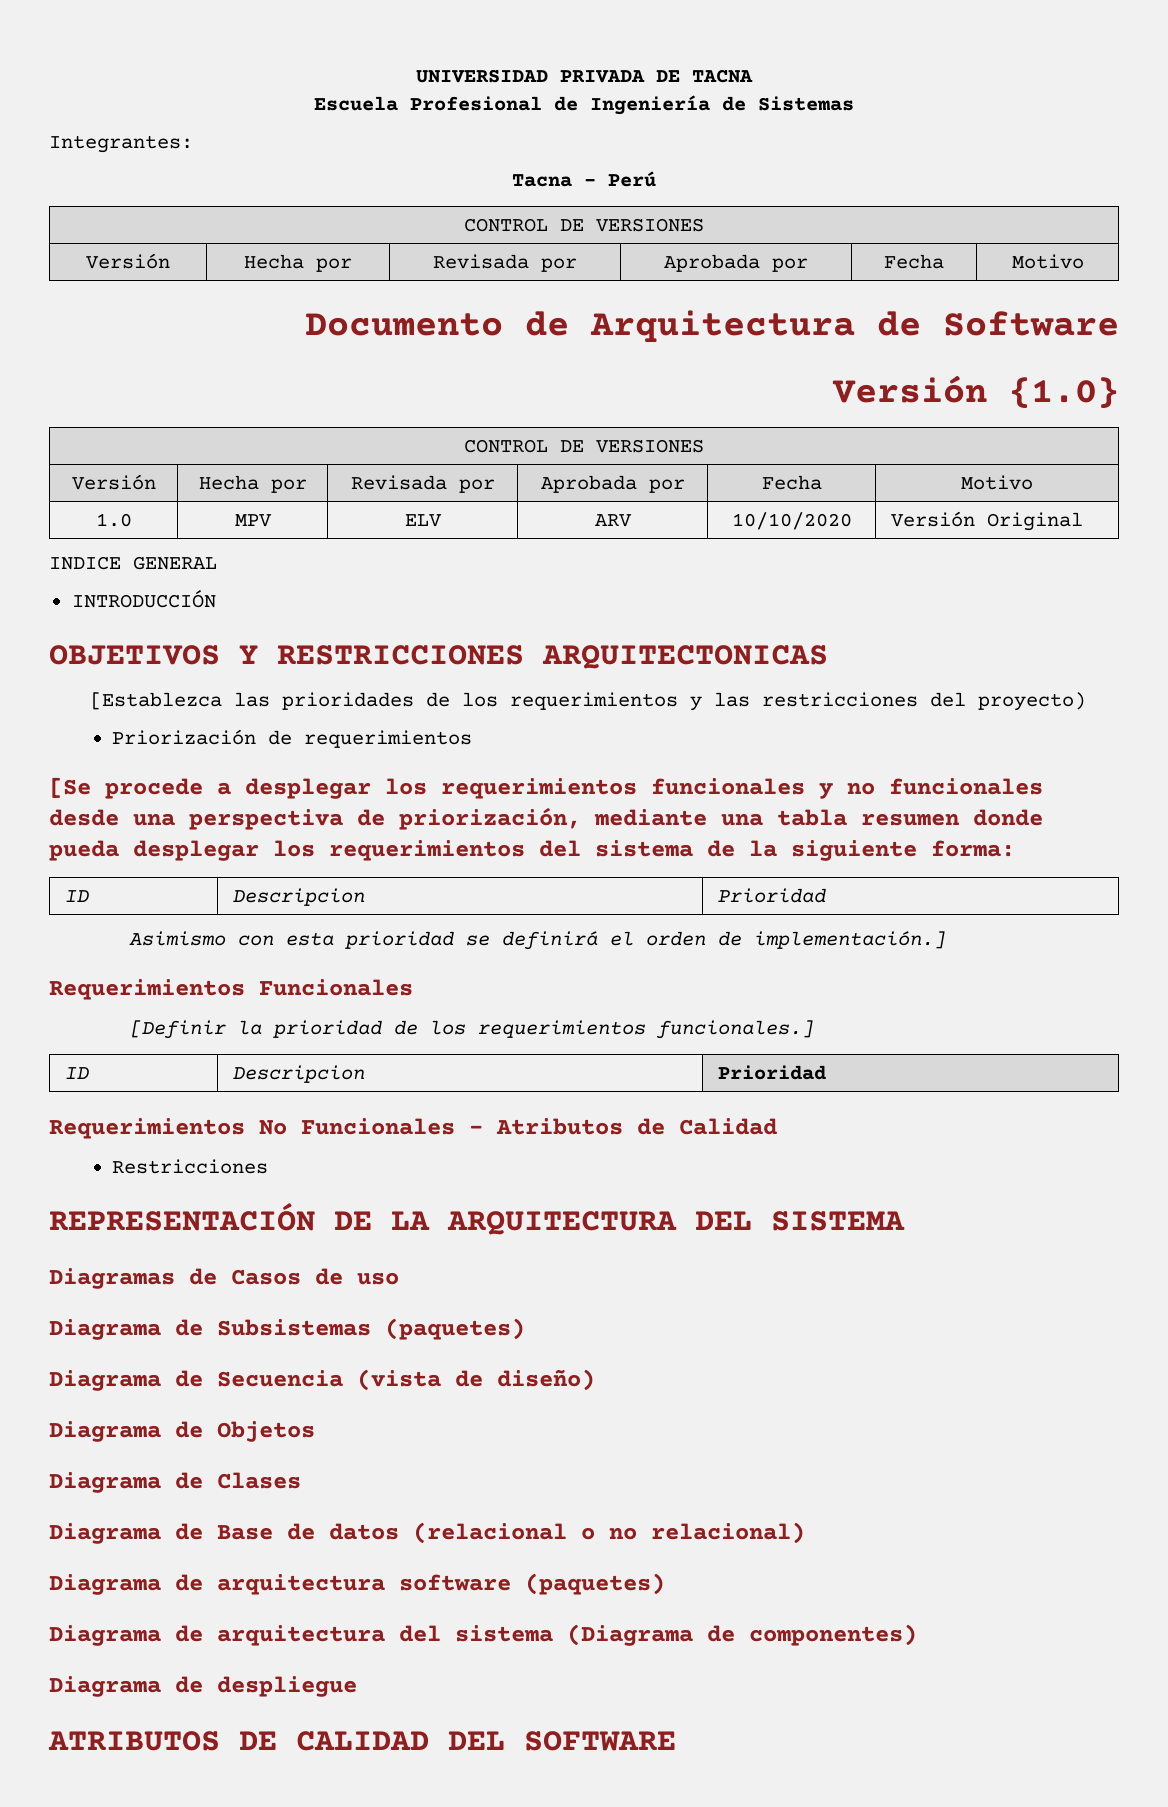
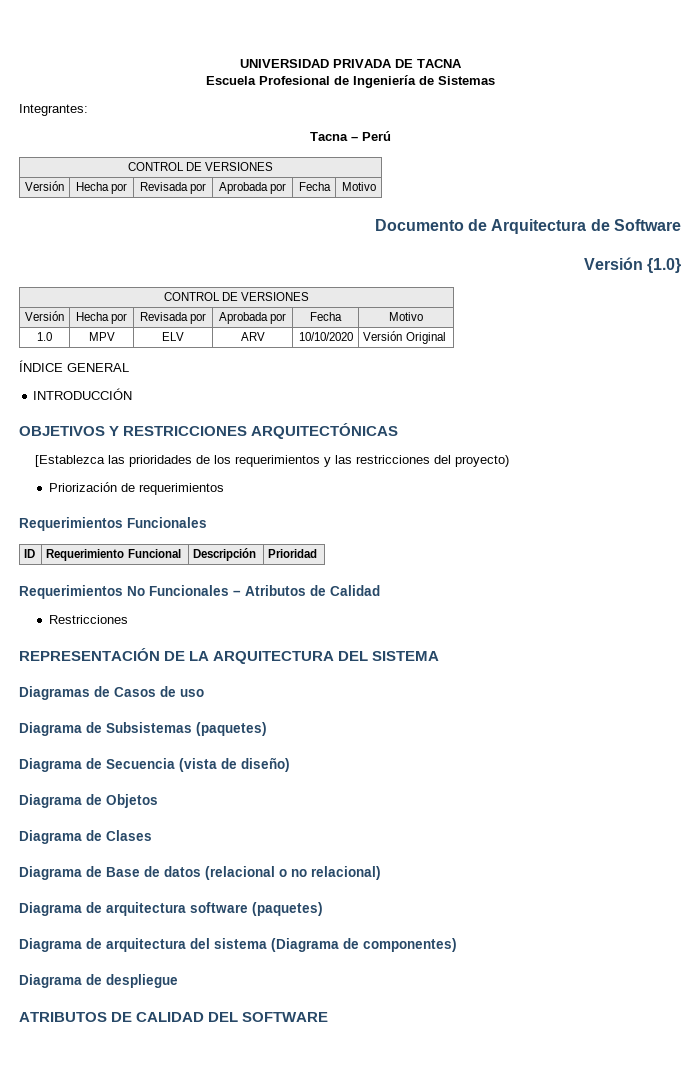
- INDICE GENERAL
+ ÍNDICE GENERAL
- OBJETIVOS Y RESTRICCIONES ARQUITECTONICAS
+ OBJETIVOS Y RESTRICCIONES ARQUITECTÓNICAS
- [Se procede a desplegar los requerimientos funcionales y no funcionales desde una perspectiva de priorización, mediante una tabla resumen donde pueda desplegar los requerimientos del sistema de la siguiente forma:
- ID | Descripcion | Prioridad
- Asimismo con esta prioridad se definirá el orden de implementación.]
  Requerimientos Funcionales
- [Definir la prioridad de los requerimientos funcionales.]
- ID | Descripcion | Prioridad
+ ID | Requerimiento Funcional | Descripción | Prioridad

